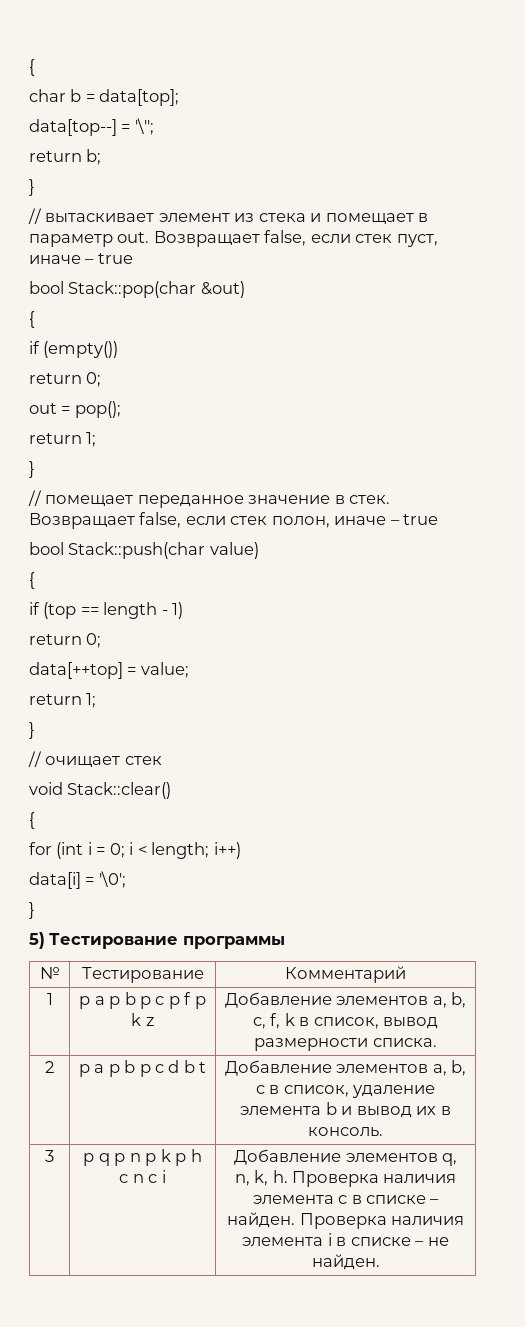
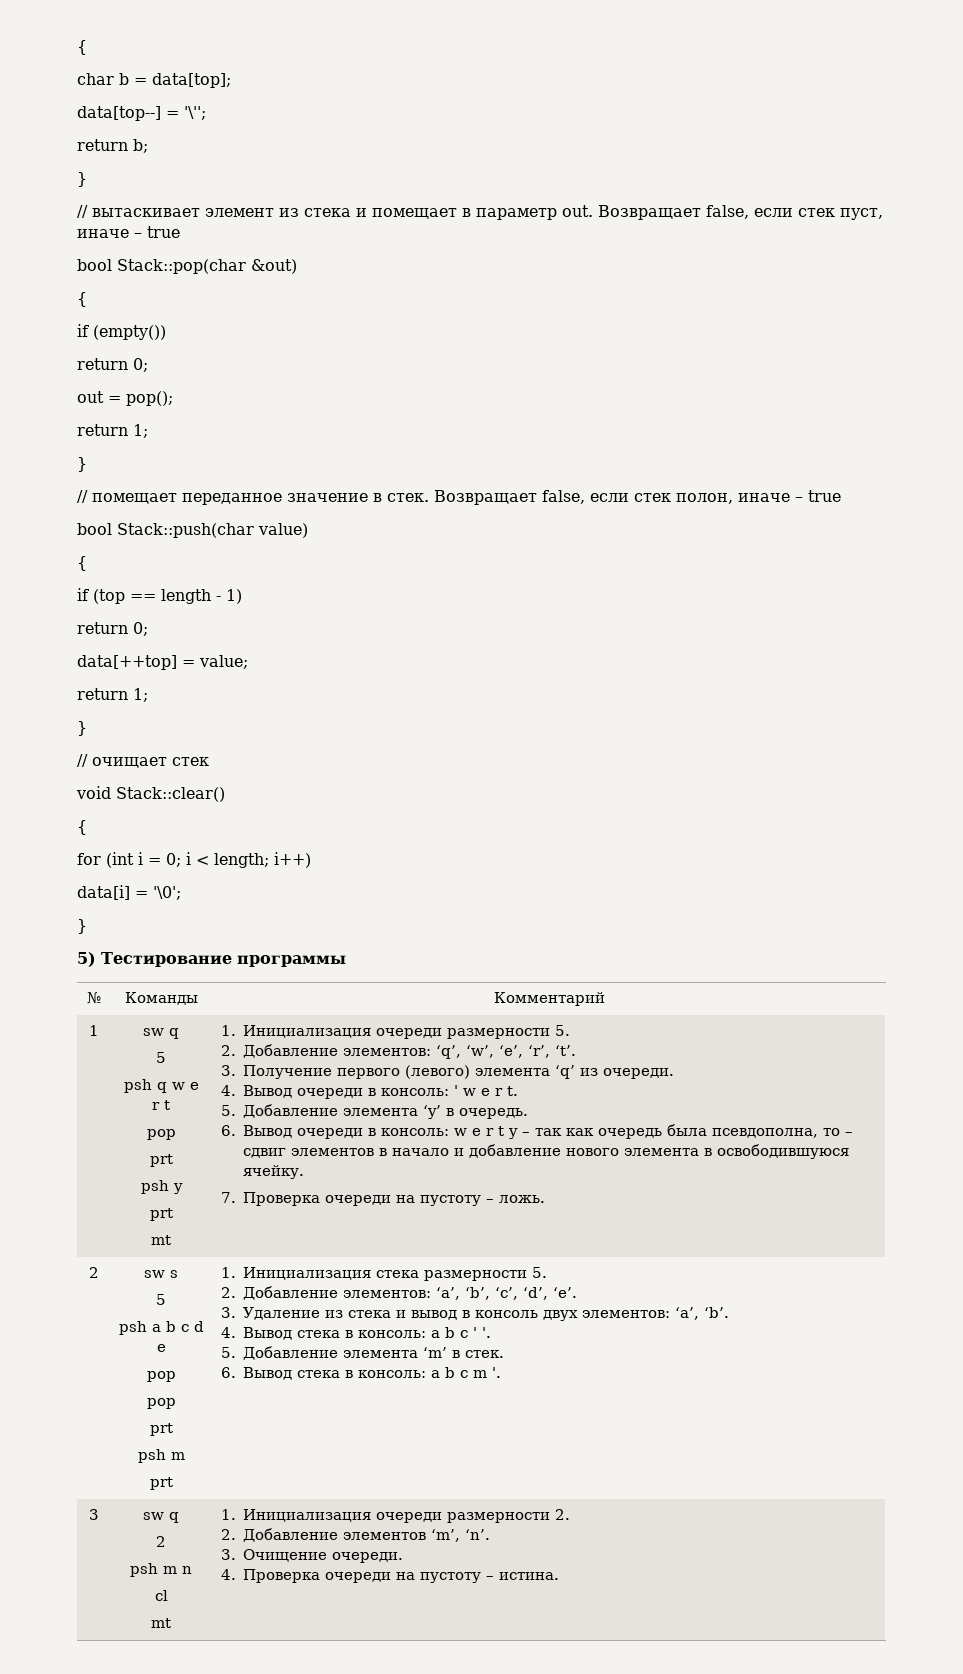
- № | Тестирование | Комментарий
+ № | Команды | Комментарий
- 1 | p a p b p c p f p k z | Добавление элементов a, b, c, f, k в список, вывод размерности списка.
- 2 | p a p b p c d b t | Добавление элементов a, b, c в список, удаление элемента b и вывод их в консоль.
+ 1 | sw q
+ 5
+ psh q w e r t
+ pop
+ prt
+ psh y
+ prt
+ mt | 1. Инициализация очереди размерности 5.
+ 2. Добавление элементов: ‘q’, ‘w’, ‘e’, ‘r’, ‘t’.
+ 3. Получение первого (левого) элемента ‘q’ из очереди.
+ 4. Вывод очереди в консоль: ' w e r t.
+ 5. Добавление элемента ‘y’ в очередь.
+ 6. Вывод очереди в консоль: w e r t y – так как очередь была псевдополна, то – сдвиг элементов в начало и добавление нового элемента в освободившуюся ячейку.
+ 7. Проверка очереди на пустоту – ложь.
+ 2 | sw s
+ 5
+ psh a b c d e
+ pop
+ pop
+ prt
+ psh m
+ prt | 1. Инициализация стека размерности 5.
+ 2. Добавление элементов: ‘a’, ‘b’, ‘c’, ‘d’, ‘e’.
+ 3. Удаление из стека и вывод в консоль двух элементов: ‘a’, ‘b’.
+ 4. Вывод стека в консоль: a b c ' '.
+ 5. Добавление элемента ‘m’ в стек.
+ 6. Вывод стека в консоль: a b c m '.
- 3 | p q p n p k p h c n c i | Добавление элементов q, n, k, h. Проверка наличия элемента c в списке – найден. Проверка наличия элемента i в списке – не найден.
+ 3 | sw q
+ 2
+ psh m n
+ cl
+ mt | 1. Инициализация очереди размерности 2.
+ 2. Добавление элементов ‘m’, ‘n’.
+ 3. Очищение очереди.
+ 4. Проверка очереди на пустоту – истина.

